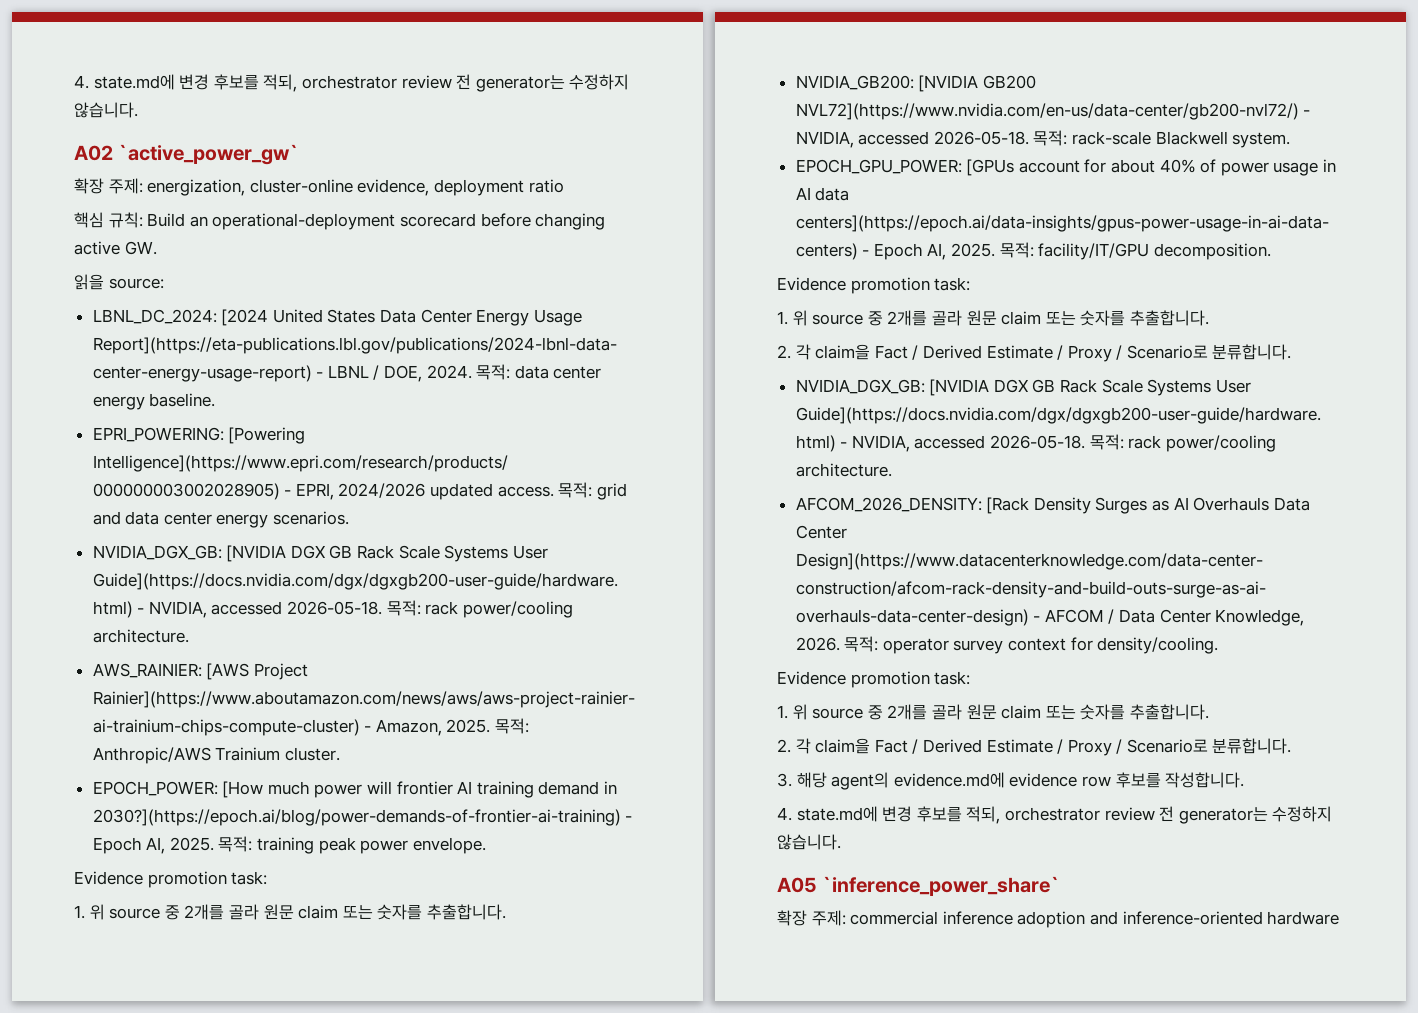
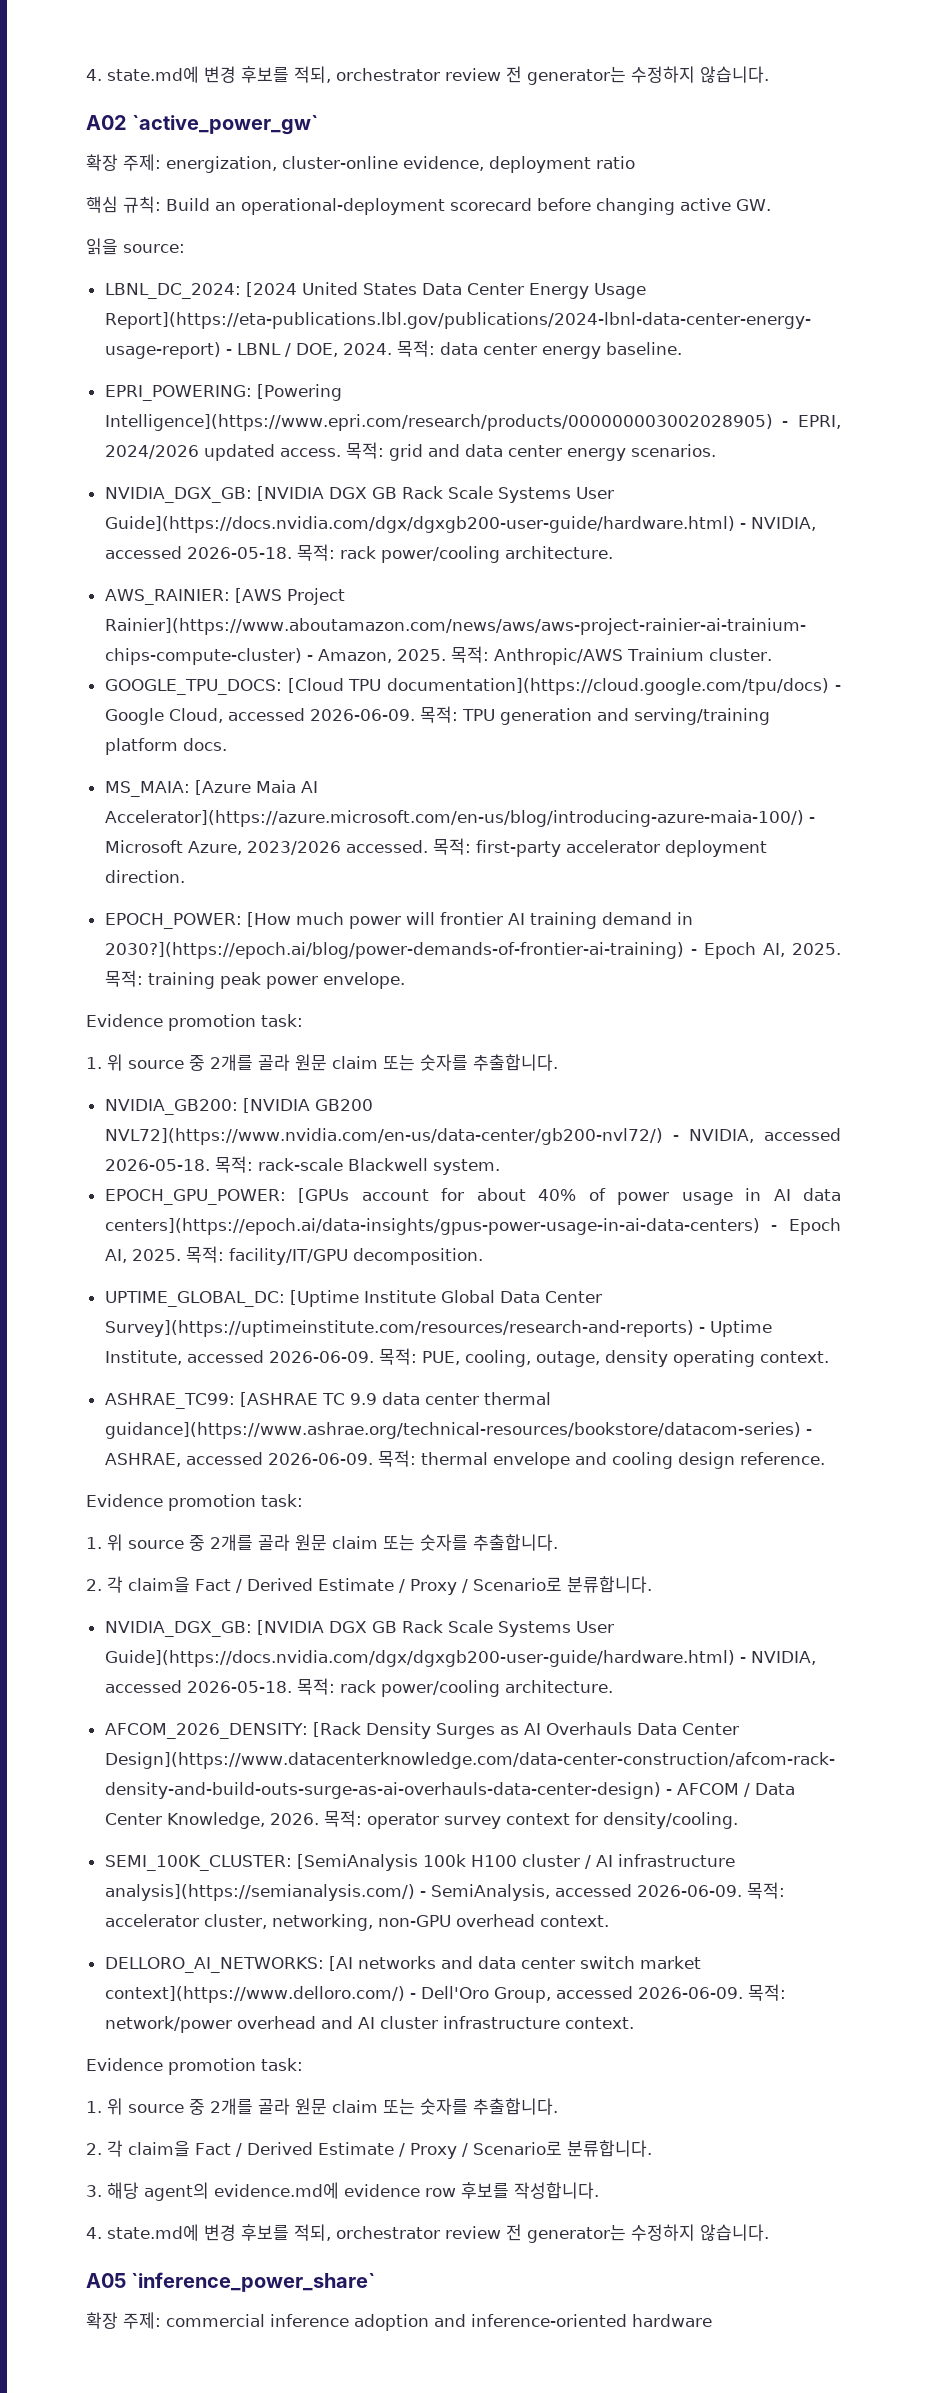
+ GOOGLE_TPU_DOCS: [Cloud TPU documentation](https://cloud.google.com/tpu/docs) - Google Cloud, accessed 2026-06-09. 목적: TPU generation and serving/training platform docs.
+ MS_MAIA: [Azure Maia AI Accelerator](https://azure.microsoft.com/en-us/blog/introducing-azure-maia-100/) - Microsoft Azure, 2023/2026 accessed. 목적: first-party accelerator deployment direction.
+ UPTIME_GLOBAL_DC: [Uptime Institute Global Data Center Survey](https://uptimeinstitute.com/resources/research-and-reports) - Uptime Institute, accessed 2026-06-09. 목적: PUE, cooling, outage, density operating context.
+ ASHRAE_TC99: [ASHRAE TC 9.9 data center thermal guidance](https://www.ashrae.org/technical-resources/bookstore/datacom-series) - ASHRAE, accessed 2026-06-09. 목적: thermal envelope and cooling design reference.
+ SEMI_100K_CLUSTER: [SemiAnalysis 100k H100 cluster / AI infrastructure analysis](https://semianalysis.com/) - SemiAnalysis, accessed 2026-06-09. 목적: accelerator cluster, networking, non-GPU overhead context.
+ DELLORO_AI_NETWORKS: [AI networks and data center switch market context](https://www.delloro.com/) - Dell'Oro Group, accessed 2026-06-09. 목적: network/power overhead and AI cluster infrastructure context.

